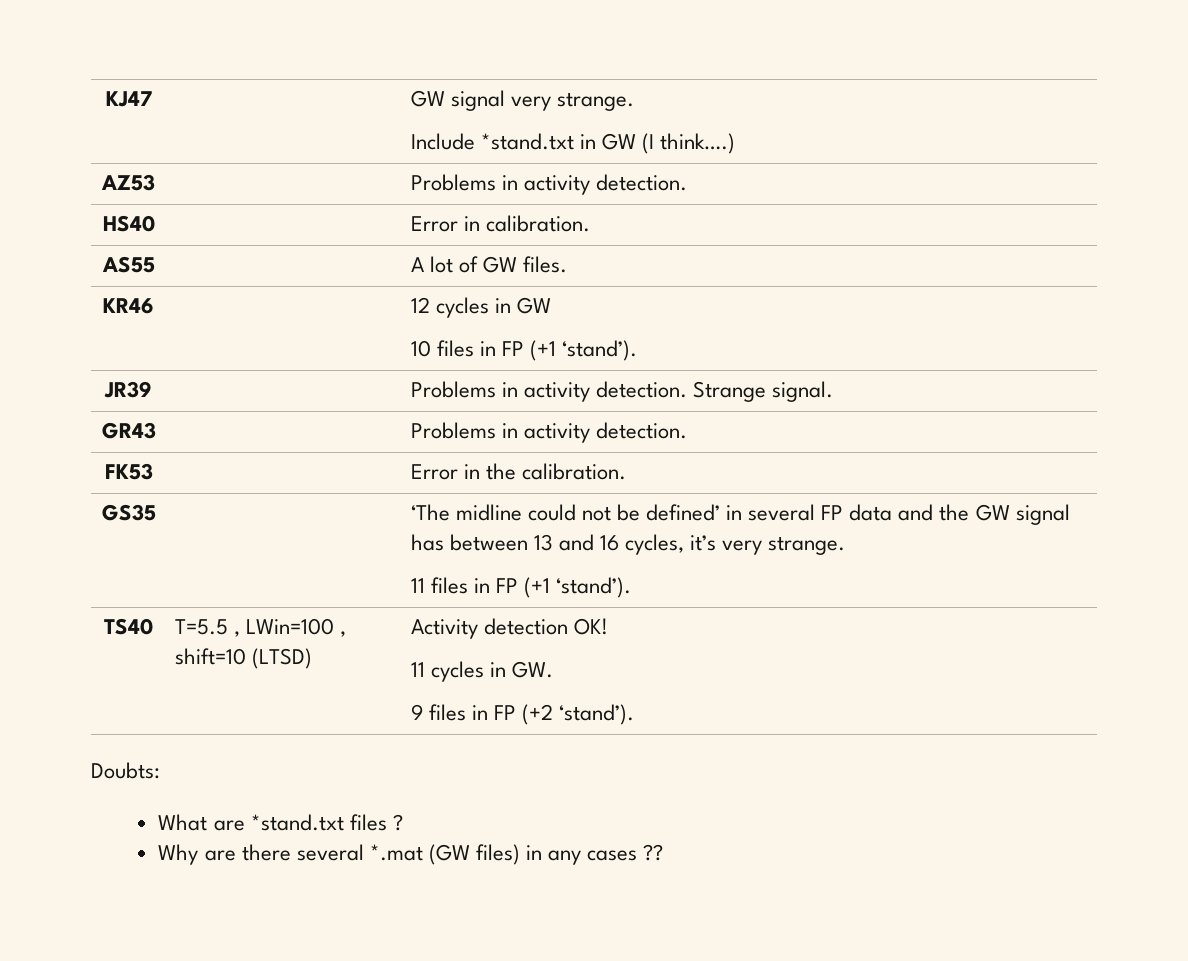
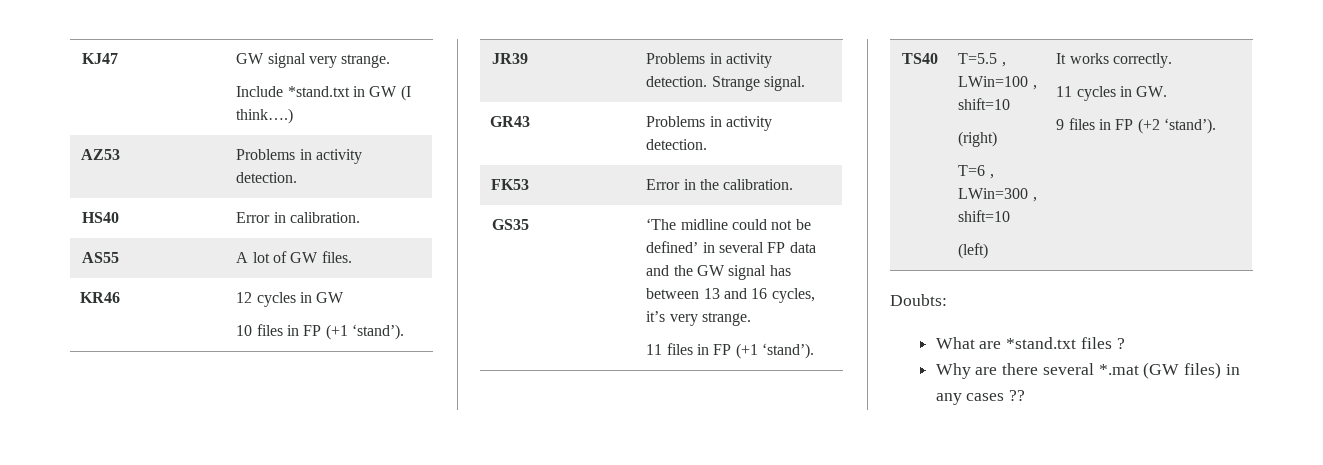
- TS40 | T=5.5 , LWin=100 , shift=10 (LTSD) | Activity detection OK!
+ TS40 | T=5.5 , LWin=100 , shift=10
+ (right)
+ T=6 , LWin=300 , shift=10
+ (left) | It works correctly.

